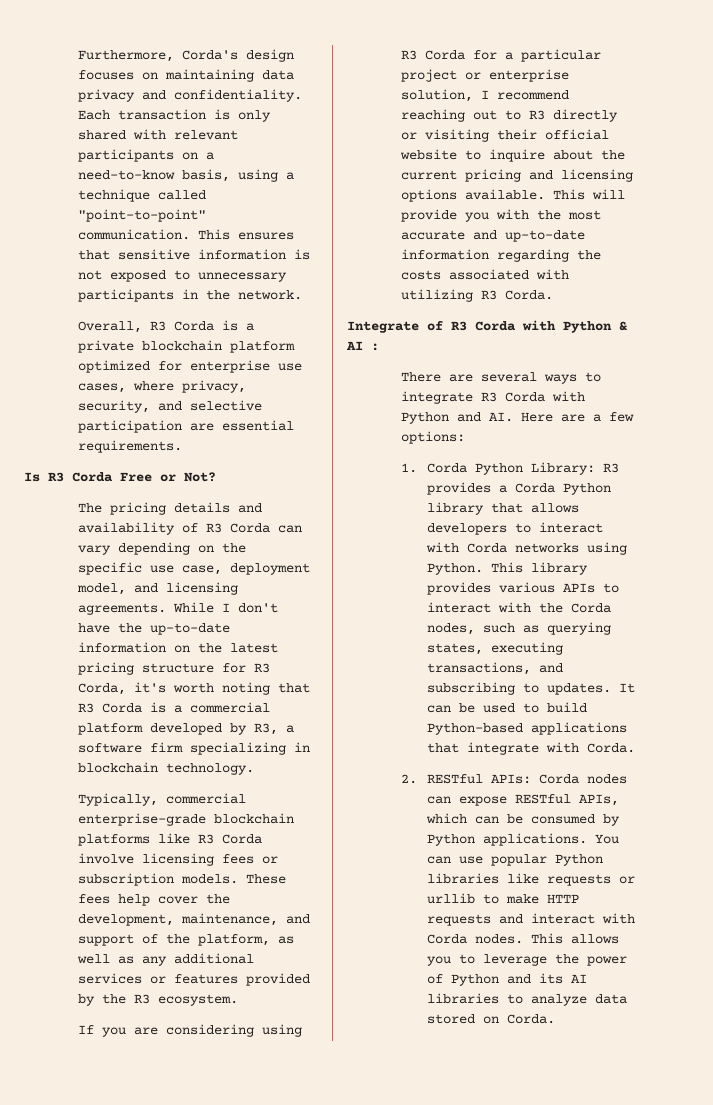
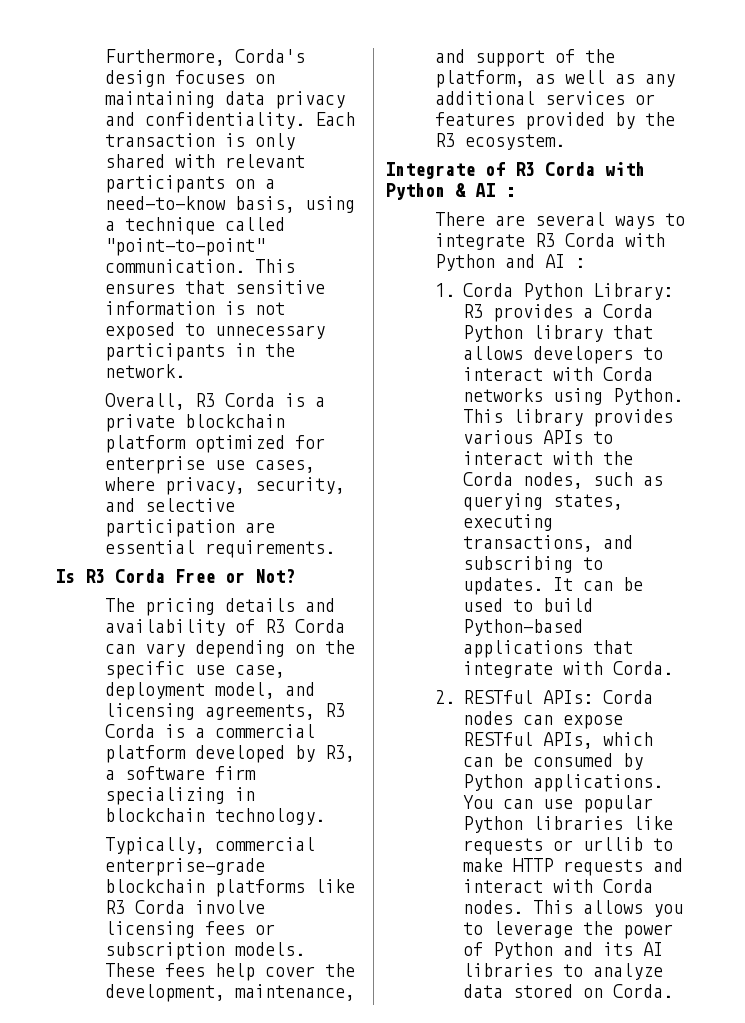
- The pricing details and availability of R3 Corda can vary depending on the specific use case, deployment model, and licensing agreements. While I don't have the up-to-date information on the latest pricing structure for R3 Corda, it's worth noting that R3 Corda is a commercial platform developed by R3, a software firm specializing in blockchain technology.
+ The pricing details and availability of R3 Corda can vary depending on the specific use case, deployment model, and licensing agreements, R3 Corda is a commercial platform developed by R3, a software firm specializing in blockchain technology.
- If you are considering using R3 Corda for a particular project or enterprise solution, I recommend reaching out to R3 directly or visiting their official website to inquire about the current pricing and licensing options available. This will provide you with the most accurate and up-to-date information regarding the costs associated with utilizing R3 Corda.
- There are several ways to integrate R3 Corda with Python and AI. Here are a few options:
+ There are several ways to integrate R3 Corda with Python and AI :

